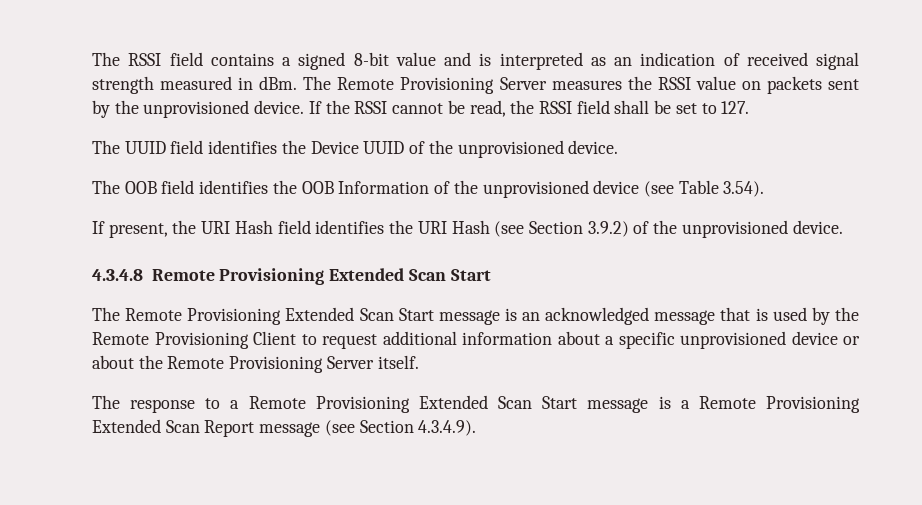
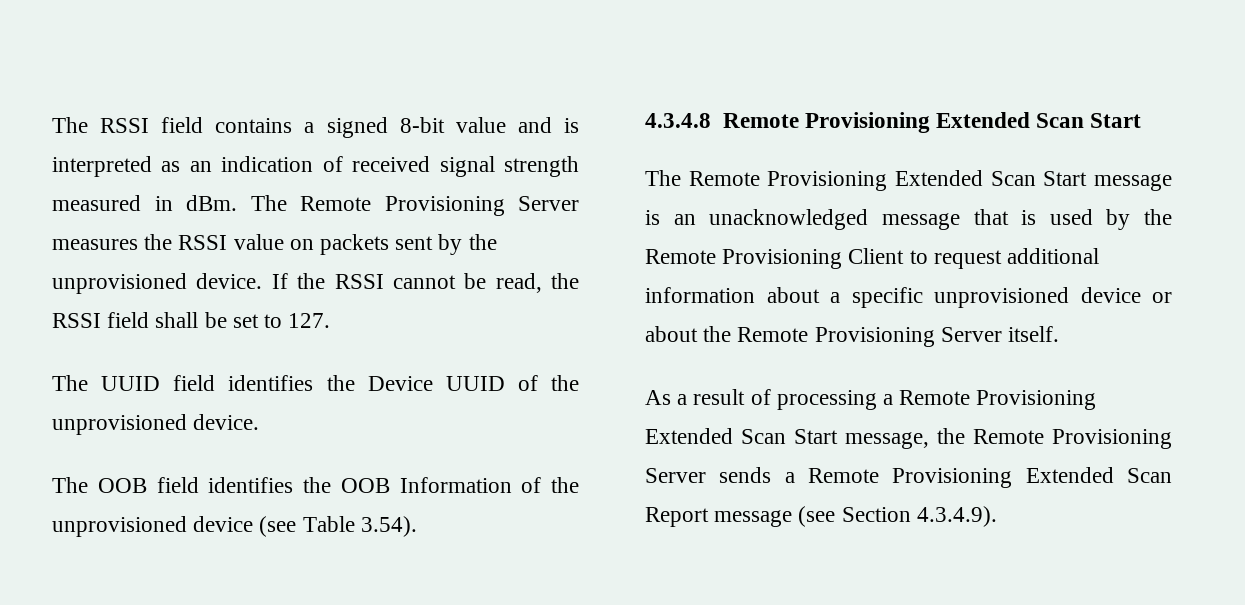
- If present, the URI Hash field identifies the URI Hash (see Section 3.9.2) of the unprovisioned device.
- The Remote Provisioning Extended Scan Start message is an acknowledged message that is used by the Remote Provisioning Client to request additional information about a specific unprovisioned device or about the Remote Provisioning Server itself.
+ The Remote Provisioning Extended Scan Start message is an unacknowledged message that is used by the Remote Provisioning Client to request additional information about a specific unprovisioned device or about the Remote Provisioning Server itself.
- The response to a Remote Provisioning Extended Scan Start message is a Remote Provisioning Extended Scan Report message (see Section 4.3.4.9).
+ As a result of processing a Remote Provisioning Extended Scan Start message, the Remote Provisioning Server sends a Remote Provisioning Extended Scan Report message (see Section 4.3.4.9).

